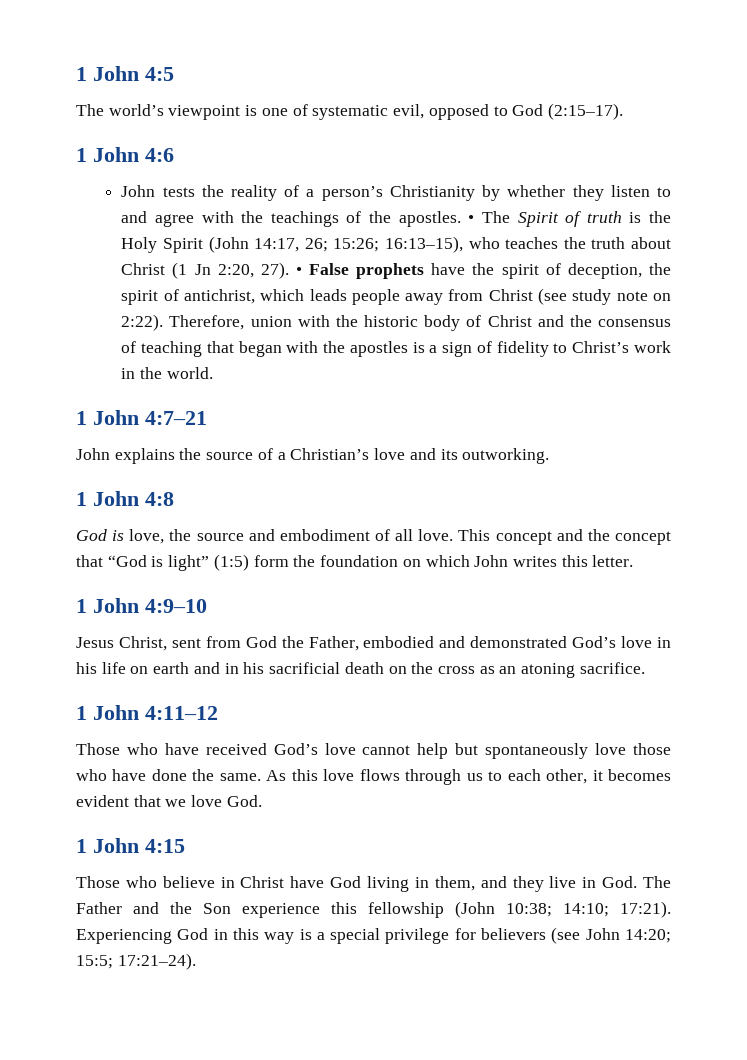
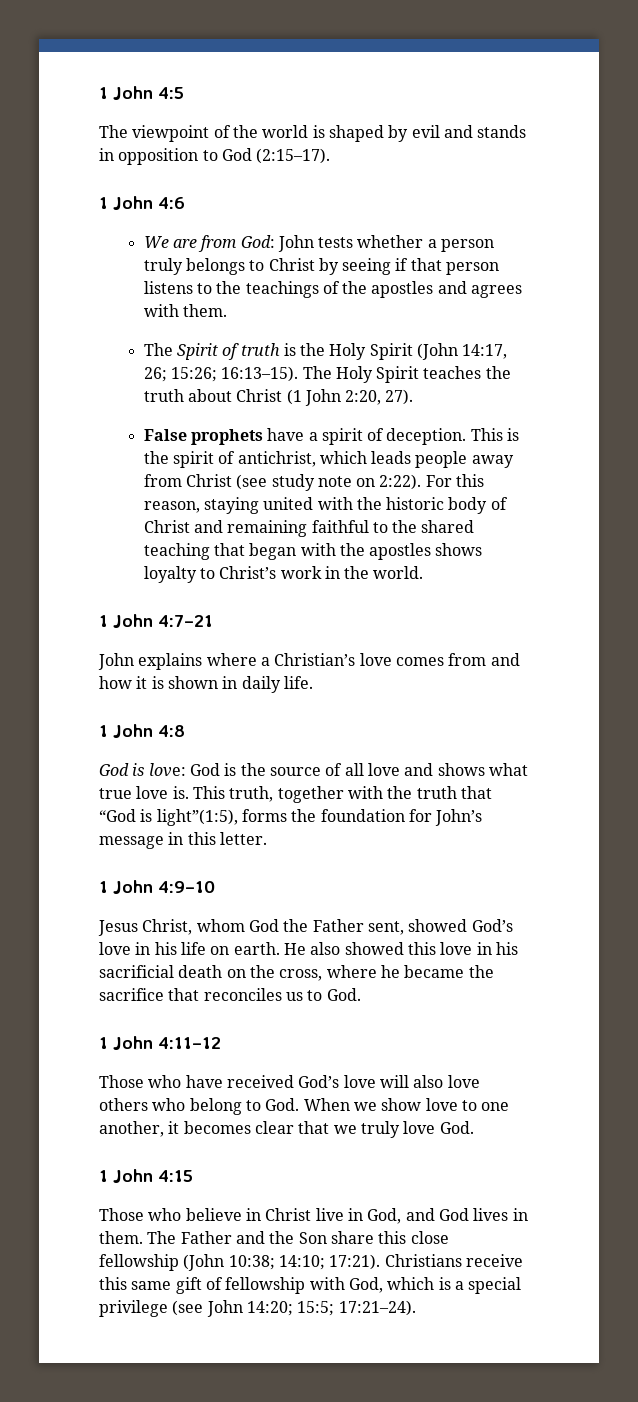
- The world’s viewpoint is one of systematic evil, opposed to God (2:15–17).
+ The viewpoint of the world is shaped by evil and stands in opposition to God (2:15–17).
- John tests the reality of a person’s Christianity by whether they listen to and agree with the teachings of the apostles. • The Spirit of truth is the Holy Spirit (John 14:17, 26; 15:26; 16:13–15), who teaches the truth about Christ (1 Jn 2:20, 27). • False prophets have the spirit of deception, the spirit of antichrist, which leads people away from Christ (see study note on 2:22).
+ We are from God: John tests whether a person truly belongs to Christ by seeing if that person listens to the teachings of the apostles and agrees with them.
+ The Spirit of truth is the Holy Spirit (John 14:17, 26; 15:26; 16:13–15). The Holy Spirit teaches the truth about Christ (1 John 2:20, 27).
+ False prophets have a spirit of deception. This is the spirit of antichrist, which leads people away from Christ (see study note on 2:22).
- Therefore, union with the historic body of Christ and the consensus of teaching that began with the apostles is a sign of fidelity to Christ’s work in the world.
+ For this reason, staying united with the historic body of Christ and remaining faithful to the shared teaching that began with the apostles shows loyalty to Christ’s work in the world.
- John explains the source of a Christian’s love and its outworking.
+ John explains where a Christian’s love comes from and how it is shown in daily life.
- God is love, the source and embodiment of all love. This concept and the concept that “God is light” (1:5) form the foundation on which John writes this letter.
+ God is love: God is the source of all love and shows what true love is. This truth, together with the truth that “God is light”(1:5), forms the foundation for John’s message in this letter.
- Jesus Christ, sent from God the Father, embodied and demonstrated God’s love in his life on earth and in his sacrificial death on the cross as an atoning sacrifice.
+ Jesus Christ, whom God the Father sent, showed God’s love in his life on earth. He also showed this love in his sacrificial death on the cross, where he became the sacrifice that reconciles us to God.
- Those who have received God’s love cannot help but spontaneously love those who have done the same. As this love flows through us to each other, it becomes evident that we love God.
+ Those who have received God’s love will also love others who belong to God. When we show love to one another, it becomes clear that we truly love God.
- Those who believe in Christ have God living in them, and they live in God. The Father and the Son experience this fellowship (John 10:38; 14:10; 17:21).
+ Those who believe in Christ live in God, and God lives in them. The Father and the Son share this close fellowship (John 10:38; 14:10; 17:21).
- Experiencing God in this way is a special privilege for believers (see John 14:20; 15:5; 17:21–24).
+ Christians receive this same gift of fellowship with God, which is a special privilege (see John 14:20; 15:5; 17:21–24).

